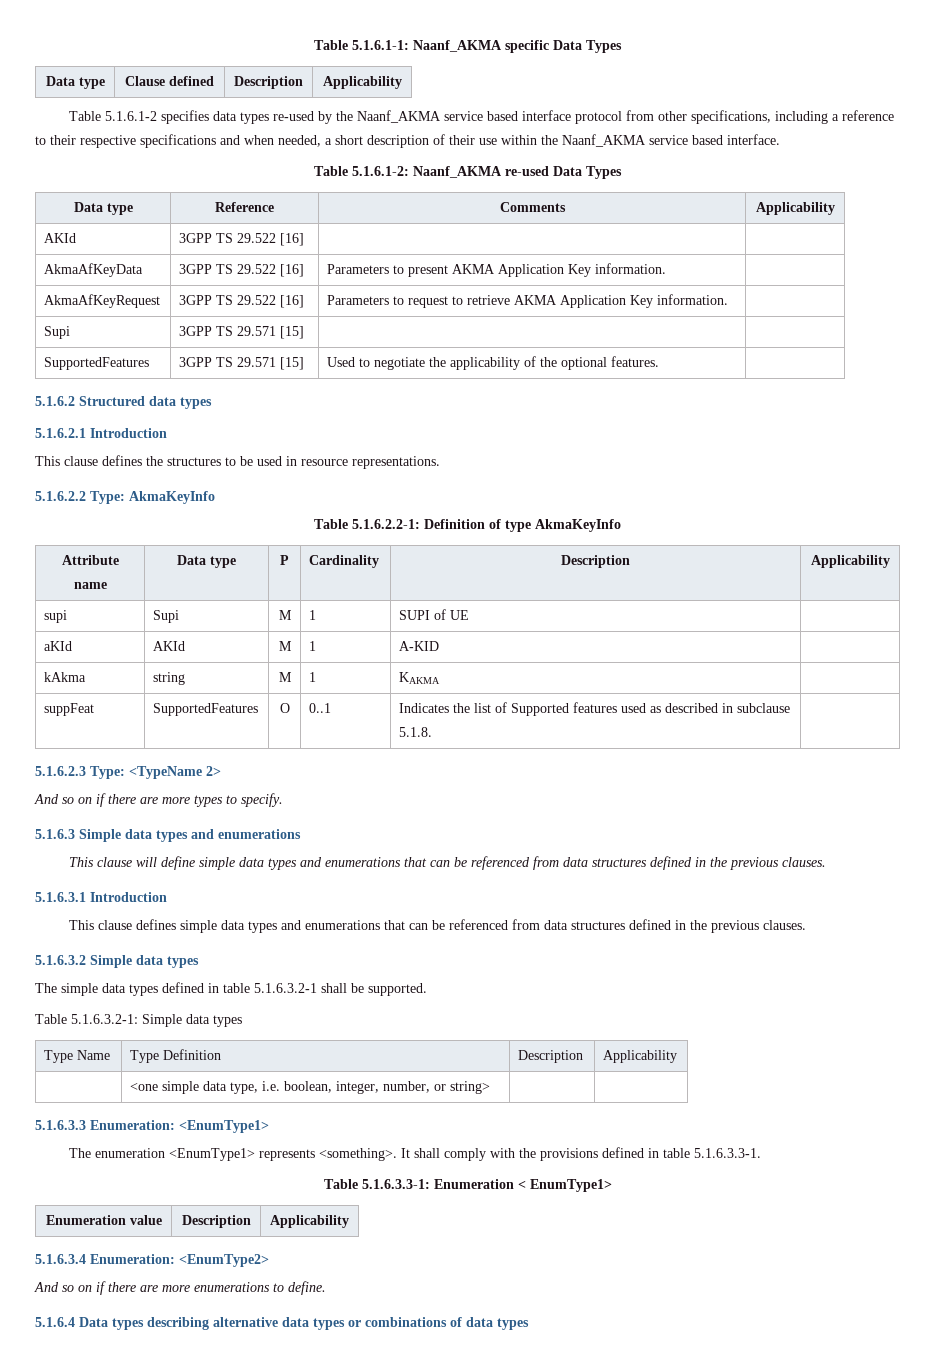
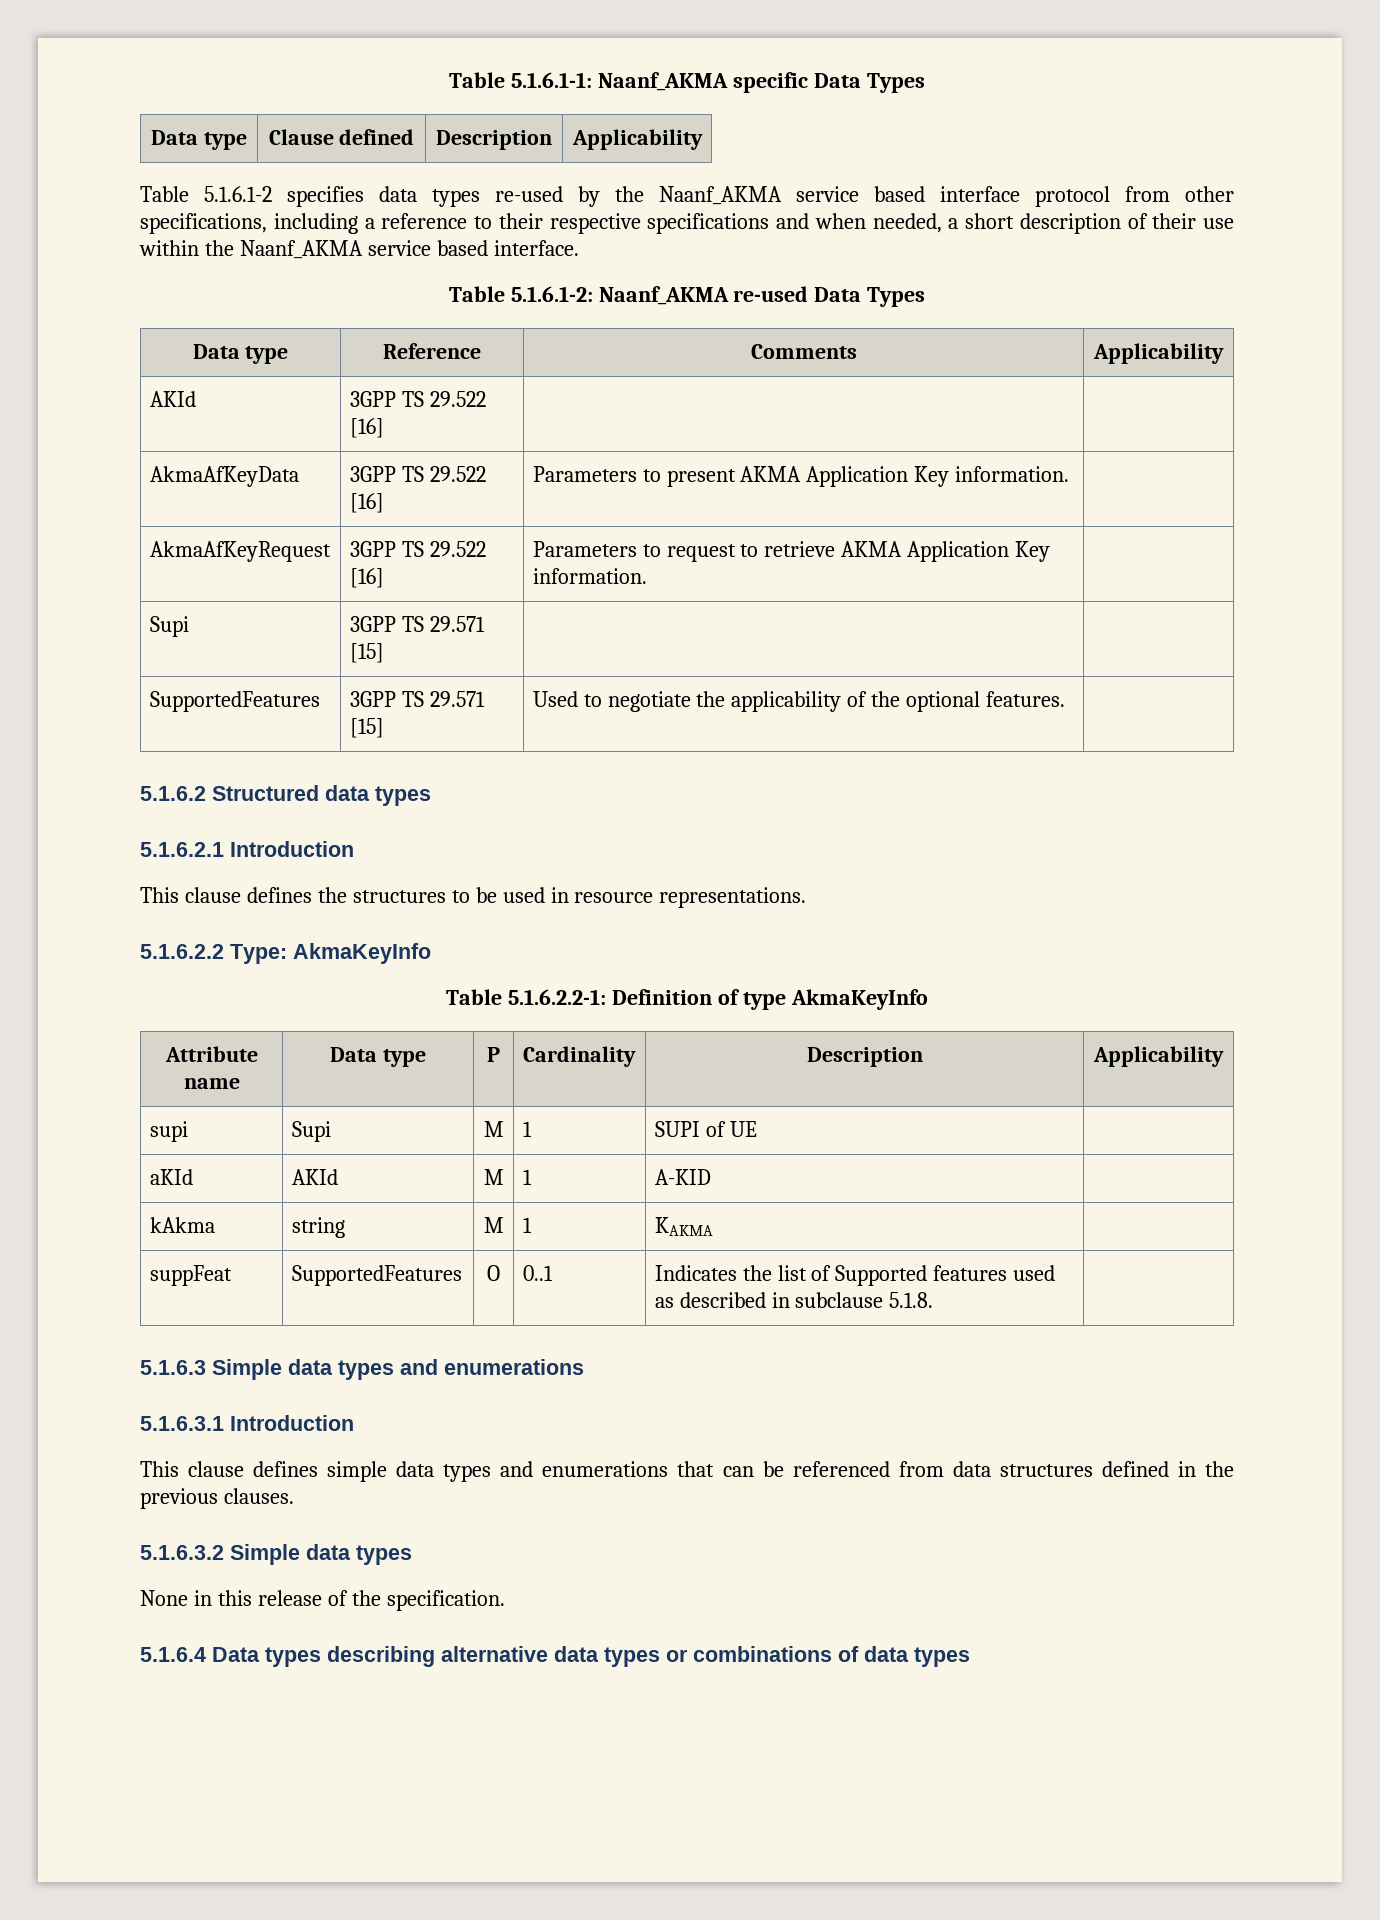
- 5.1.6.2.3 Type: <TypeName 2>
- And so on if there are more types to specify.
- This clause will define simple data types and enumerations that can be referenced from data structures defined in the previous clauses.
- The simple data types defined in table 5.1.6.3.2-1 shall be supported.
- Table 5.1.6.3.2-1: Simple data types
- Type Name | Type Definition | Description | Applicability
- | <one simple data type, i.e. boolean, integer, number, or string> | |
- 5.1.6.3.3 Enumeration: <EnumType1>
- The enumeration <EnumType1> represents <something>. It shall comply with the provisions defined in table 5.1.6.3.3-1.
- Table 5.1.6.3.3-1: Enumeration < EnumType1>
- Enumeration value | Description | Applicability
- 5.1.6.3.4 Enumeration: <EnumType2>
- And so on if there are more enumerations to define.
+ None in this release of the specification.

